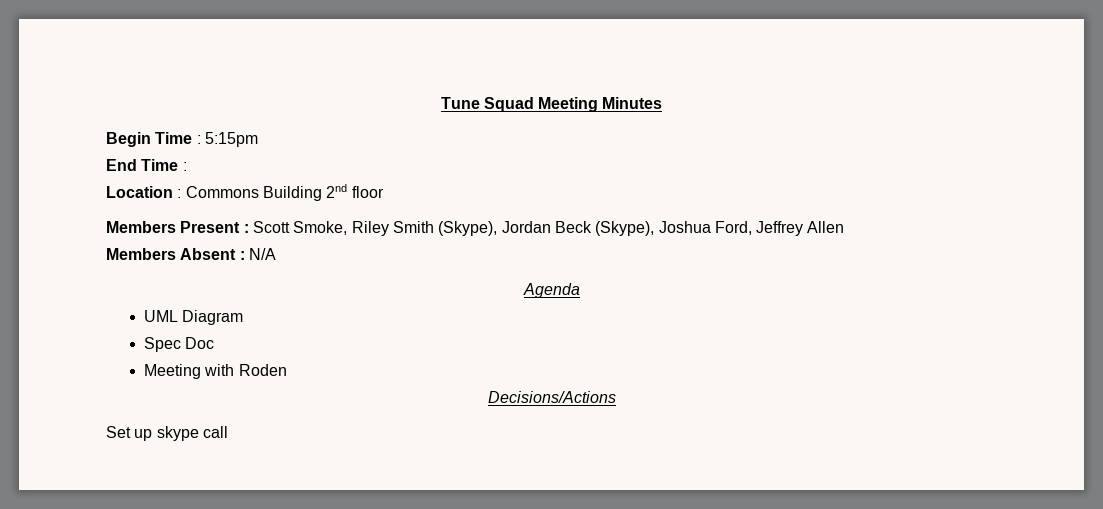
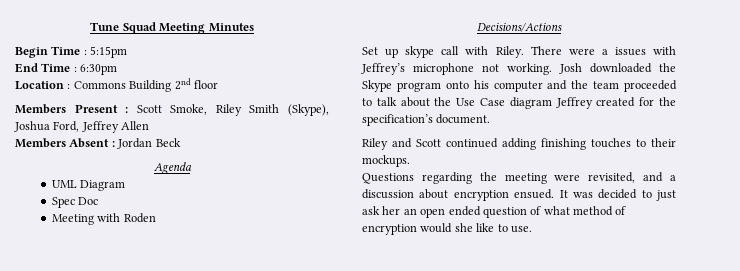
- End Time :
+ End Time : 6:30pm
- Members Present : Scott Smoke, Riley Smith (Skype), Jordan Beck (Skype), Joshua Ford, Jeffrey Allen
+ Members Present : Scott Smoke, Riley Smith (Skype), Joshua Ford, Jeffrey Allen
- Members Absent : N/A
+ Members Absent : Jordan Beck
- Set up skype call
+ Set up skype call with Riley. There were a issues with Jeffrey’s microphone not working. Josh downloaded the Skype program onto his computer and the team proceeded to talk about the Use Case diagram Jeffrey created for the specification’s document.
+ Riley and Scott continued adding finishing touches to their mockups.
+ Questions regarding the meeting were revisited, and a discussion about encryption ensued. It was decided to just ask her an open ended question of what method of encryption would she like to use.

